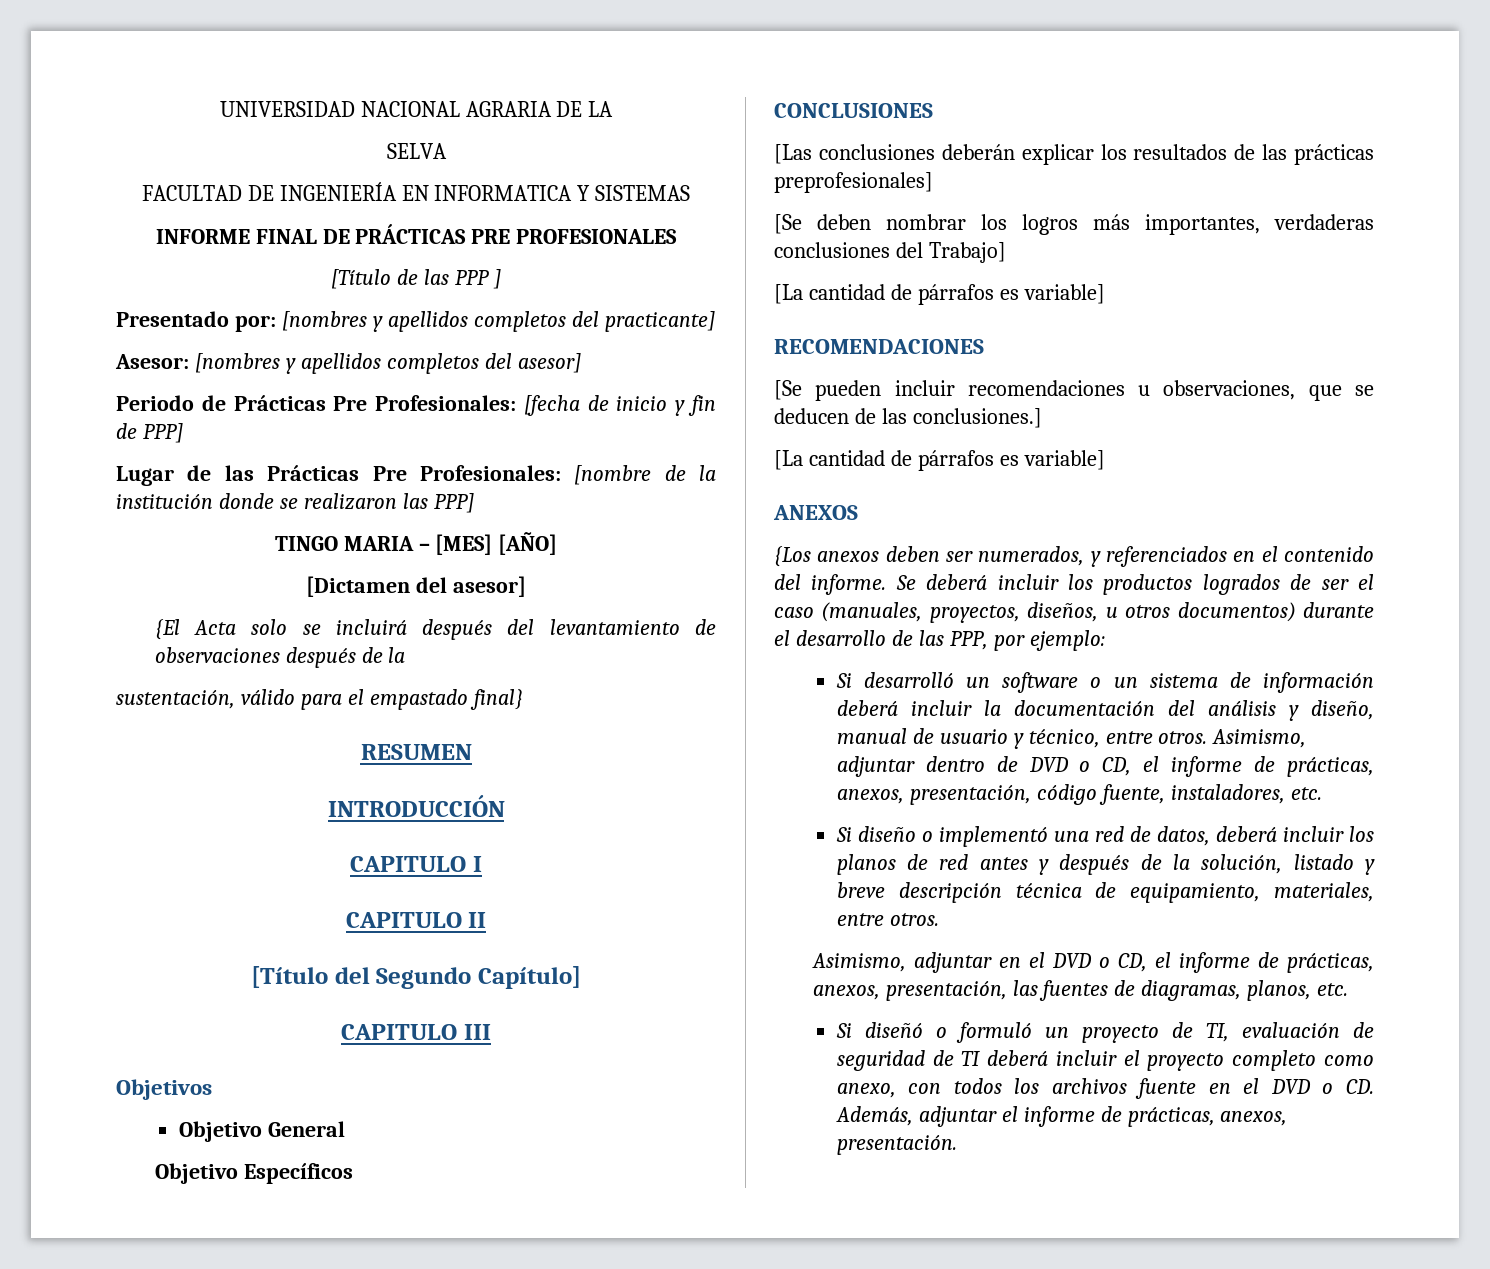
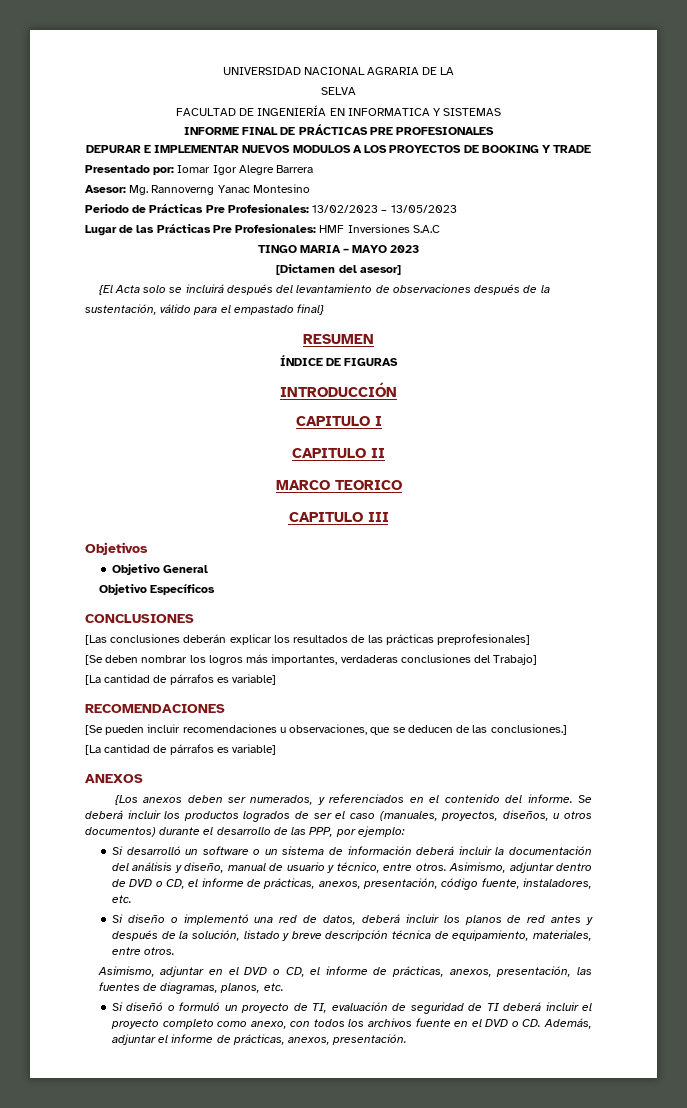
- [Título de las PPP ]
- Presentado por: [nombres y apellidos completos del practicante]
- Asesor: [nombres y apellidos completos del asesor]
+ DEPURAR E IMPLEMENTAR NUEVOS MODULOS A LOS PROYECTOS DE BOOKING Y TRADE
+ Presentado por: Iomar Igor Alegre Barrera
+ Asesor: Mg. Rannoverng Yanac Montesino
- Periodo de Prácticas Pre Profesionales: [fecha de inicio y fin de PPP]
+ Periodo de Prácticas Pre Profesionales: 13/02/2023 – 13/05/2023
- Lugar de las Prácticas Pre Profesionales: [nombre de la institución donde se realizaron las PPP]
+ Lugar de las Prácticas Pre Profesionales: HMF Inversiones S.A.C
- TINGO MARIA – [MES] [AÑO]
+ TINGO MARIA – MAYO 2023
+ ÍNDICE DE FIGURAS
- [Título del Segundo Capítulo]
+ MARCO TEORICO

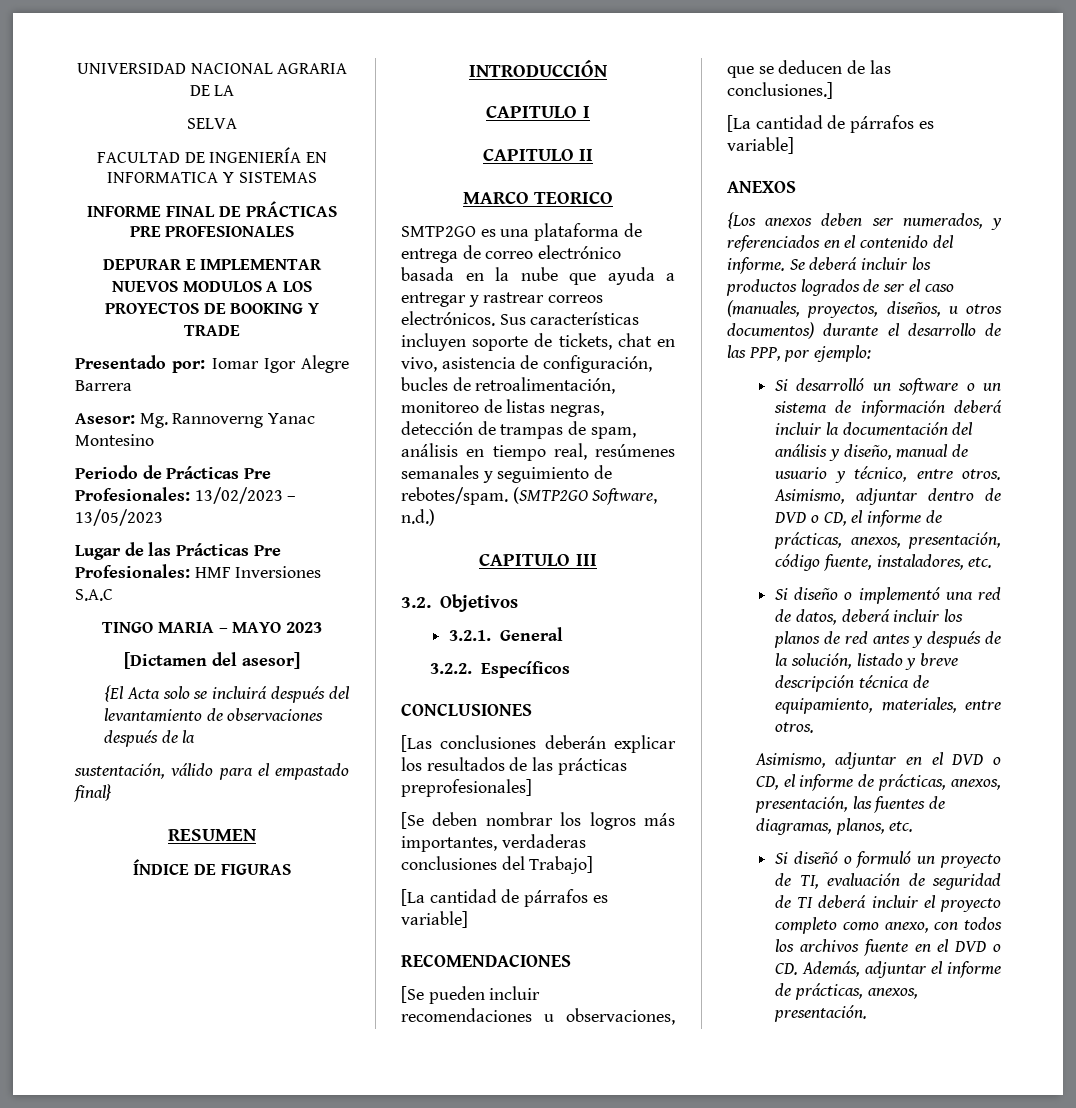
+ SMTP2GO es una plataforma de entrega de correo electrónico basada en la nube que ayuda a entregar y rastrear correos electrónicos. Sus características incluyen soporte de tickets, chat en vivo, asistencia de configuración, bucles de retroalimentación, monitoreo de listas negras, detección de trampas de spam, análisis en tiempo real, resúmenes semanales y seguimiento de rebotes/spam. (SMTP2GO Software, n.d.)
- Objetivos
+ 3.2. Objetivos
- Objetivo General
+ 3.2.1. General
- Objetivo Específicos
+ 3.2.2. Específicos

